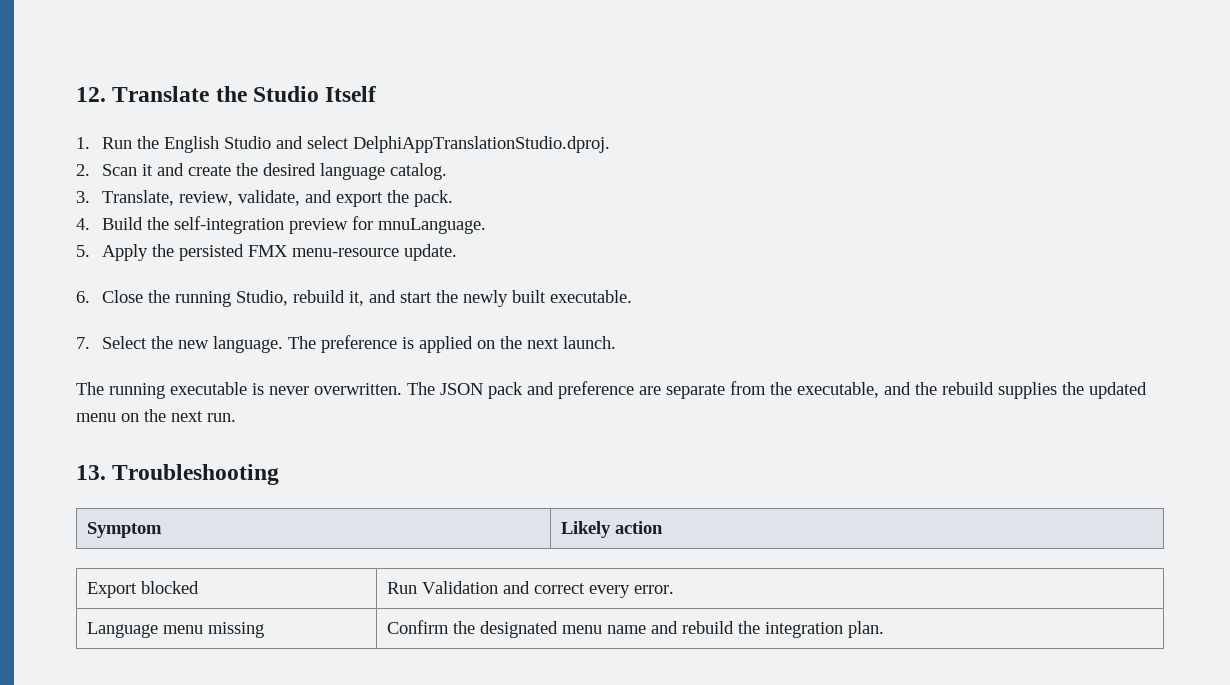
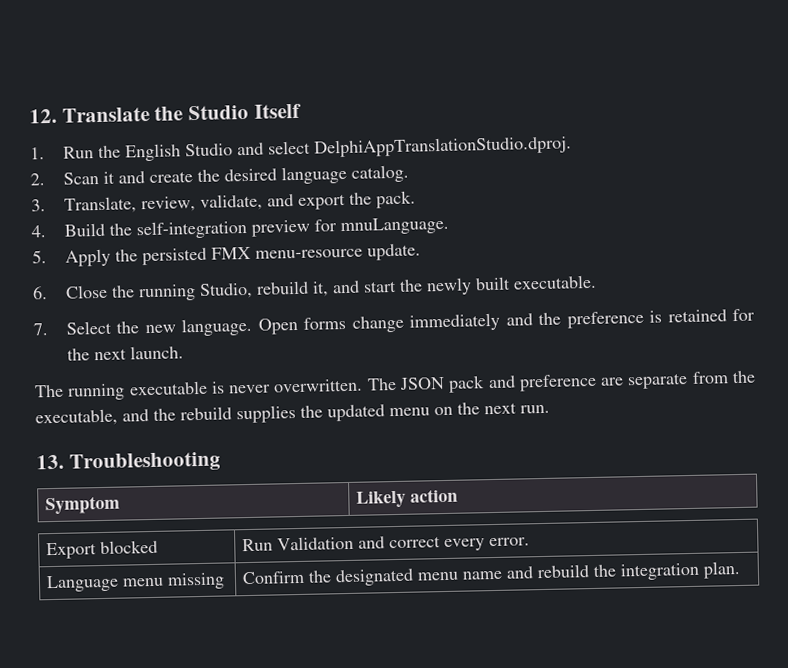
- The preference is applied on the next launch.
+ Open forms change immediately and the preference is retained for the next launch.

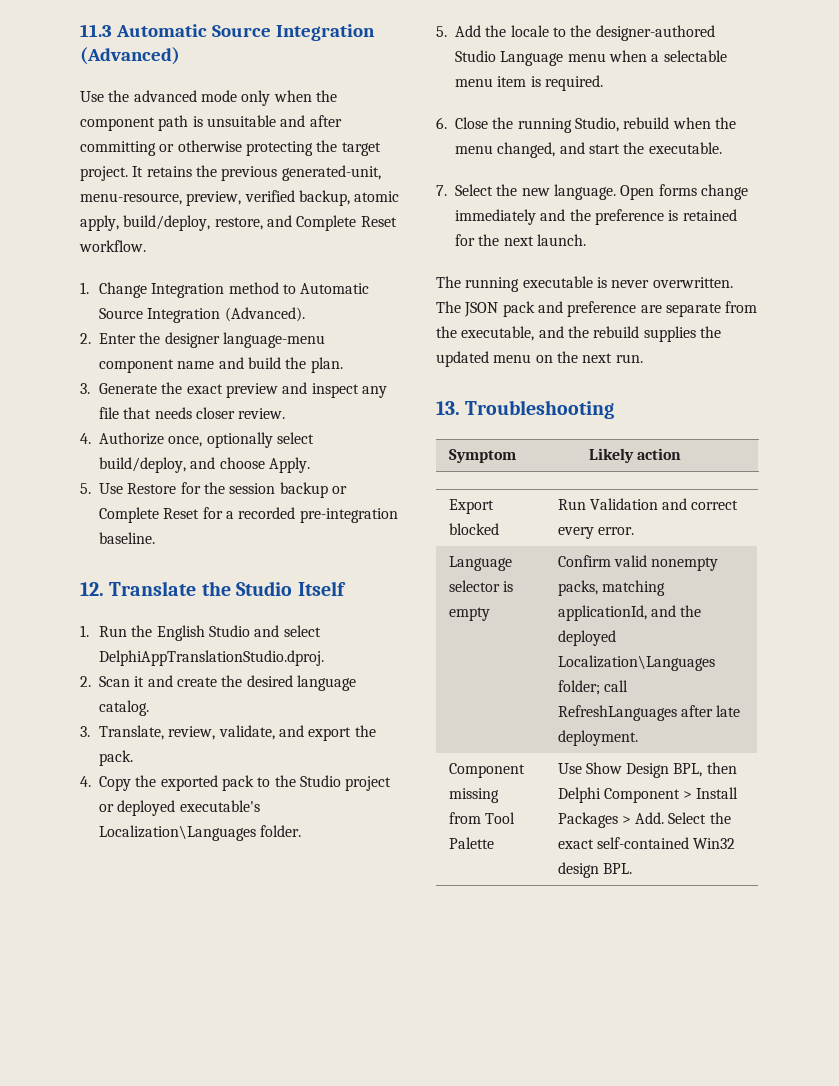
+ 11.3 Automatic Source Integration (Advanced)
+ Use the advanced mode only when the component path is unsuitable and after committing or otherwise protecting the target project. It retains the previous generated-unit, menu-resource, preview, verified backup, atomic apply, build/deploy, restore, and Complete Reset workflow.
+ 1. Change Integration method to Automatic Source Integration (Advanced).
+ 2. Enter the designer language-menu component name and build the plan.
+ 3. Generate the exact preview and inspect any file that needs closer review.
+ 4. Authorize once, optionally select build/deploy, and choose Apply.
+ 5. Use Restore for the session backup or Complete Reset for a recorded pre-integration baseline.
- 4. Build the self-integration preview for mnuLanguage.
- 5. Apply the persisted FMX menu-resource update.
+ 4. Copy the exported pack to the Studio project or deployed executable's Localization\Languages folder.
+ 5. Add the locale to the designer-authored Studio Language menu when a selectable menu item is required.
- 6. Close the running Studio, rebuild it, and start the newly built executable.
+ 6. Close the running Studio, rebuild when the menu changed, and start the executable.
- Language menu missing | Confirm the designated menu name and rebuild the integration plan.
+ Language selector is empty | Confirm valid nonempty packs, matching applicationId, and the deployed Localization\Languages folder; call RefreshLanguages after late deployment.
+ Component missing from Tool Palette | Use Show Design BPL, then Delphi Component > Install Packages > Add. Select the exact self-contained Win32 design BPL.

